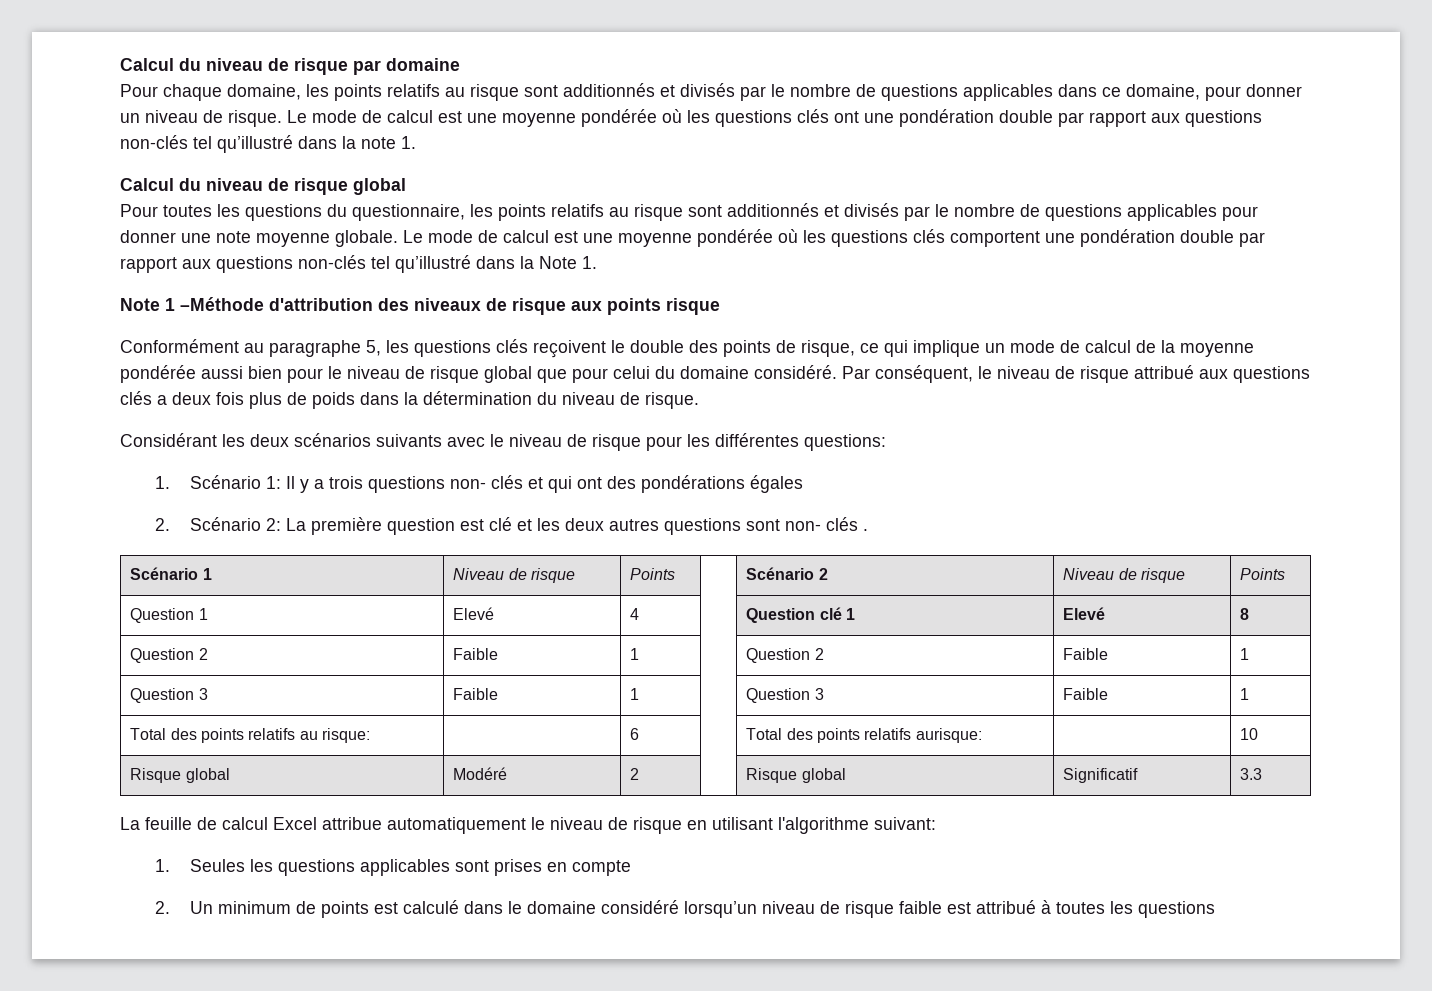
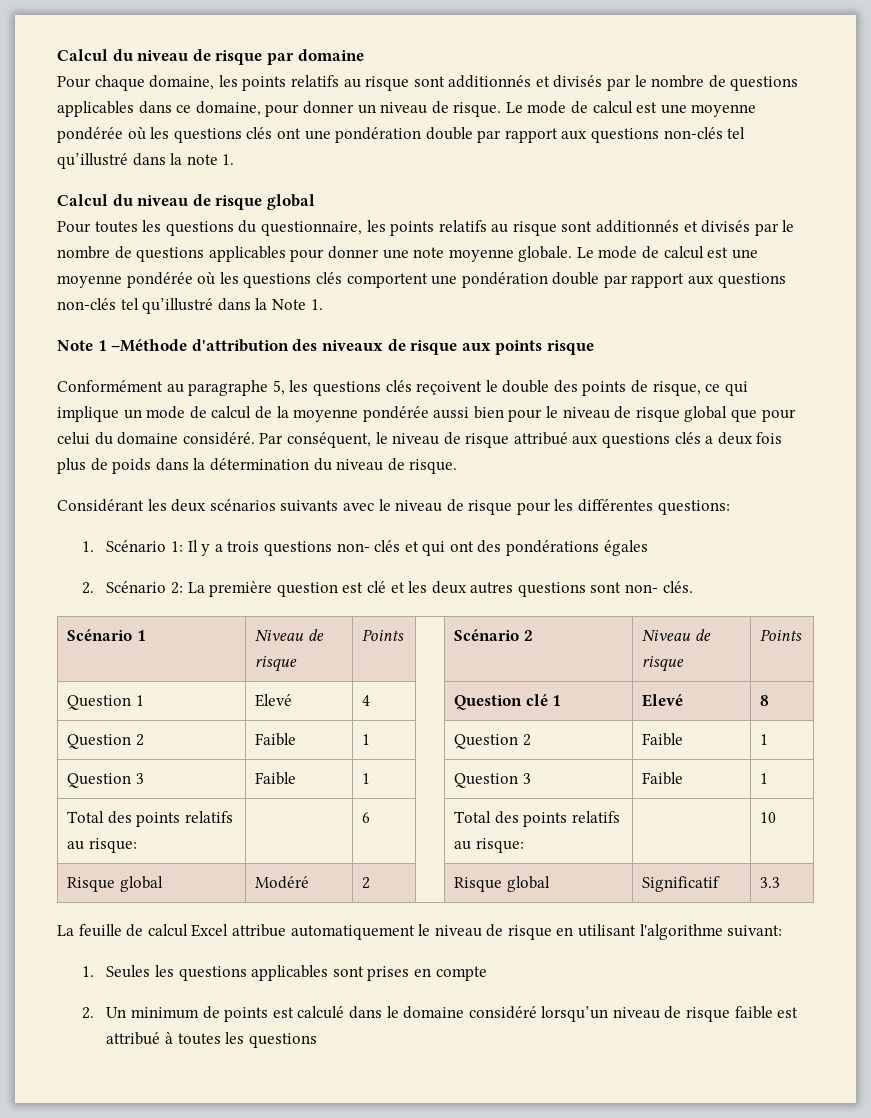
- 2. Scénario 2: La première question est clé et les deux autres questions sont non- clés .
+ 2. Scénario 2: La première question est clé et les deux autres questions sont non- clés.
- Total des points relatifs au risque: | | 6 | | Total des points relatifs aurisque: | | 10
+ Total des points relatifs au risque: | | 6 | | Total des points relatifs au risque: | | 10

